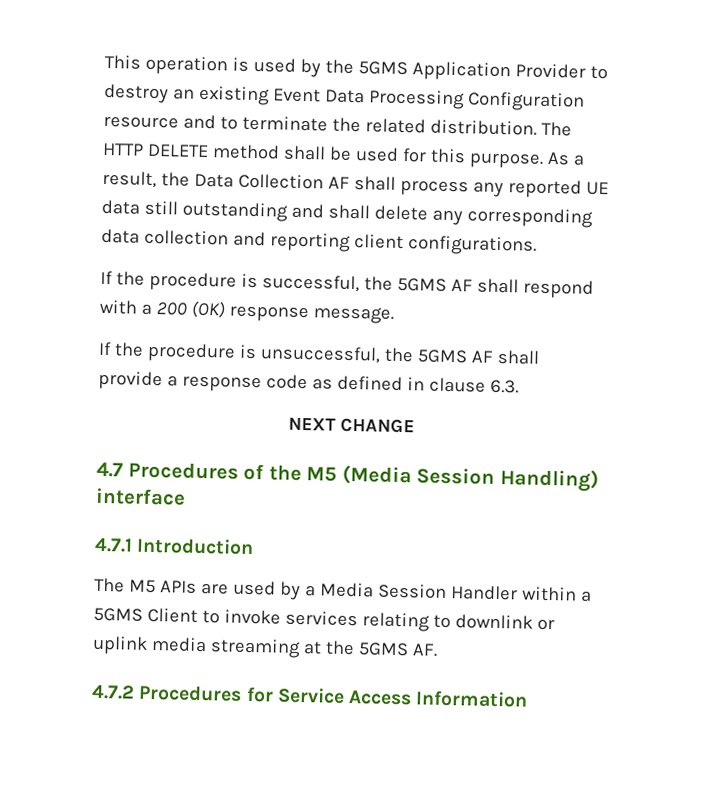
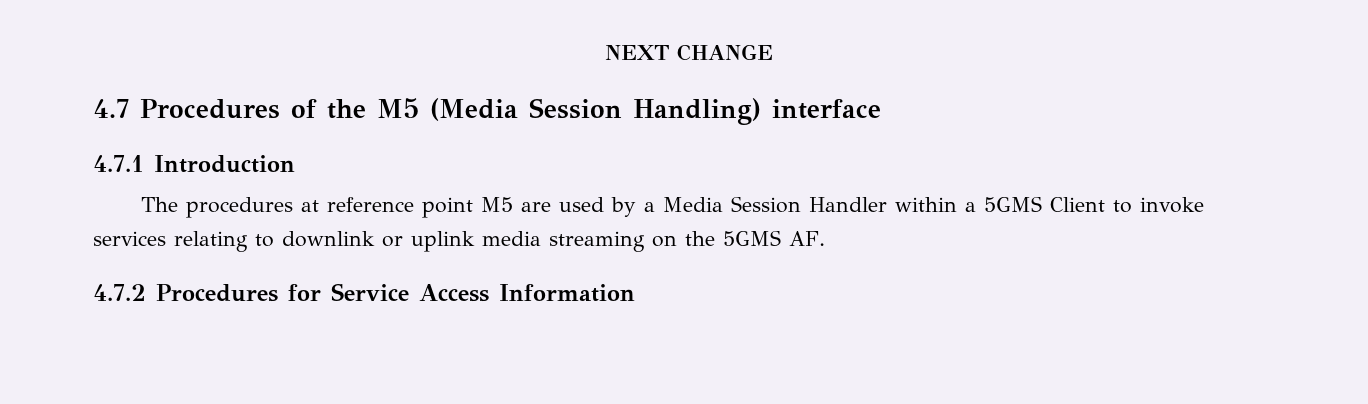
- This operation is used by the 5GMS Application Provider to destroy an existing Event Data Processing Configuration resource and to terminate the related distribution. The HTTP DELETE method shall be used for this purpose. As a result, the Data Collection AF shall process any reported UE data still outstanding and shall delete any corresponding data collection and reporting client configurations.
- If the procedure is successful, the 5GMS AF shall respond with a 200 (OK) response message.
- If the procedure is unsuccessful, the 5GMS AF shall provide a response code as defined in clause 6.3.
- The M5 APIs are used by a Media Session Handler within a 5GMS Client to invoke services relating to downlink or uplink media streaming at the 5GMS AF.
+ The procedures at reference point M5 are used by a Media Session Handler within a 5GMS Client to invoke services relating to downlink or uplink media streaming on the 5GMS AF.

